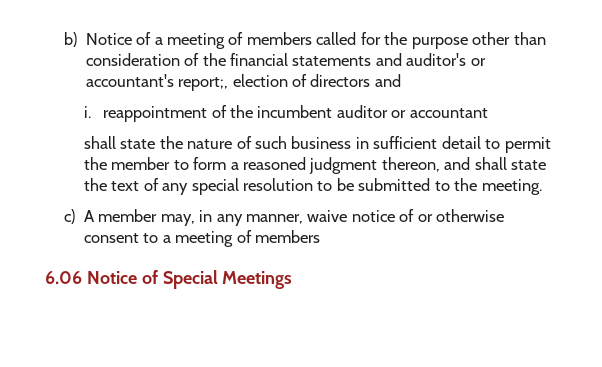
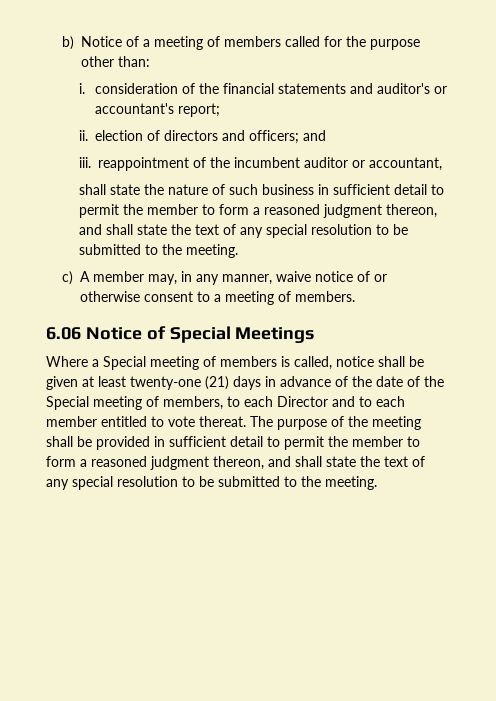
- b) Notice of a meeting of members called for the purpose other than consideration of the financial statements and auditor's or accountant's report;, election of directors and
- i. reappointment of the incumbent auditor or accountant
+ b) Notice of a meeting of members called for the purpose other than:
+ i. consideration of the financial statements and auditor's or accountant's report;
+ ii. election of directors and officers; and
+ iii. reappointment of the incumbent auditor or accountant,
- c) A member may, in any manner, waive notice of or otherwise consent to a meeting of members
+ c) A member may, in any manner, waive notice of or otherwise consent to a meeting of members.
+ Where a Special meeting of members is called, notice shall be given at least twenty-one (21) days in advance of the date of the Special meeting of members, to each Director and to each member entitled to vote thereat. The purpose of the meeting shall be provided in sufficient detail to permit the member to form a reasoned judgment thereon, and shall state the text of any special resolution to be submitted to the meeting.

